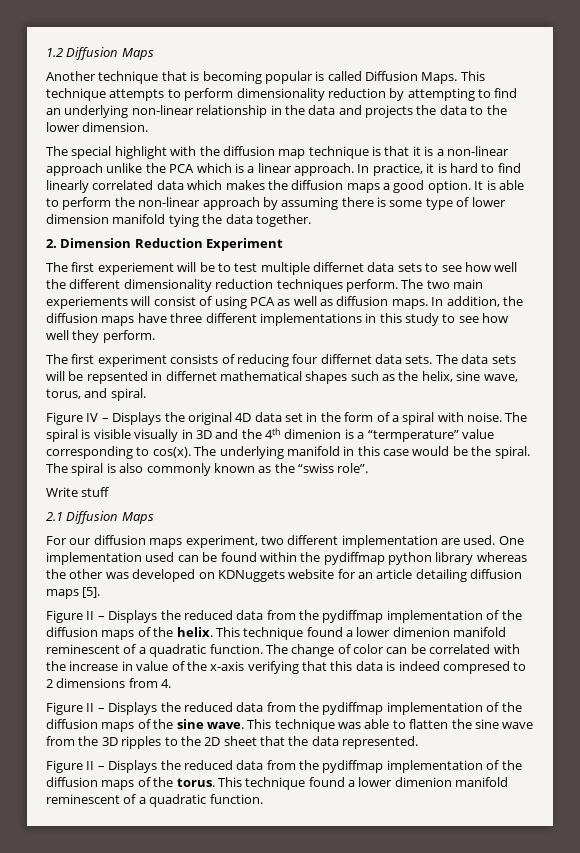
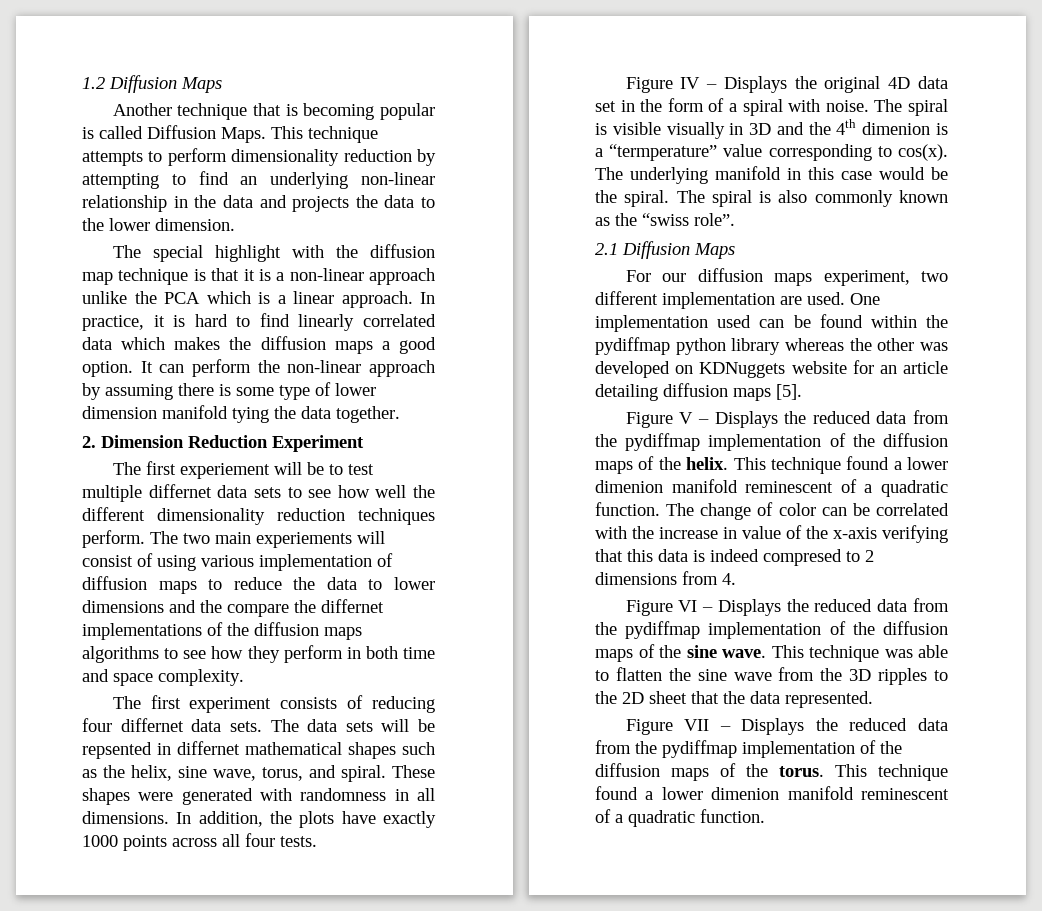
- It is able to perform the non-linear approach by assuming there is some type of lower dimension manifold tying the data together.
+ It can perform the non-linear approach by assuming there is some type of lower dimension manifold tying the data together.
- The two main experiements will consist of using PCA as well as diffusion maps. In addition, the diffusion maps have three different implementations in this study to see how well they perform.
+ The two main experiements will consist of using various implementation of diffusion maps to reduce the data to lower dimensions and the compare the differnet implementations of the diffusion maps algorithms to see how they perform in both time and space complexity.
+ These shapes were generated with randomness in all dimensions. In addition, the plots have exactly 1000 points across all four tests.
- Write stuff
- Figure II – Displays the reduced data from the pydiffmap implementation of the diffusion maps of the helix.
+ Figure V – Displays the reduced data from the pydiffmap implementation of the diffusion maps of the helix.
- Figure II – Displays the reduced data from the pydiffmap implementation of the diffusion maps of the sine wave.
+ Figure VI – Displays the reduced data from the pydiffmap implementation of the diffusion maps of the sine wave.
- Figure II – Displays the reduced data from the pydiffmap implementation of the diffusion maps of the torus.
+ Figure VII – Displays the reduced data from the pydiffmap implementation of the diffusion maps of the torus.

